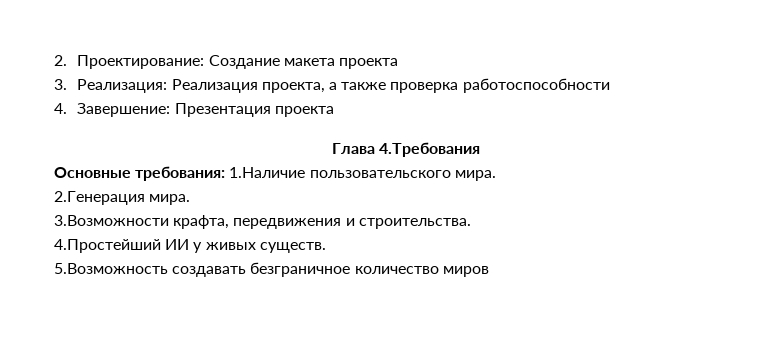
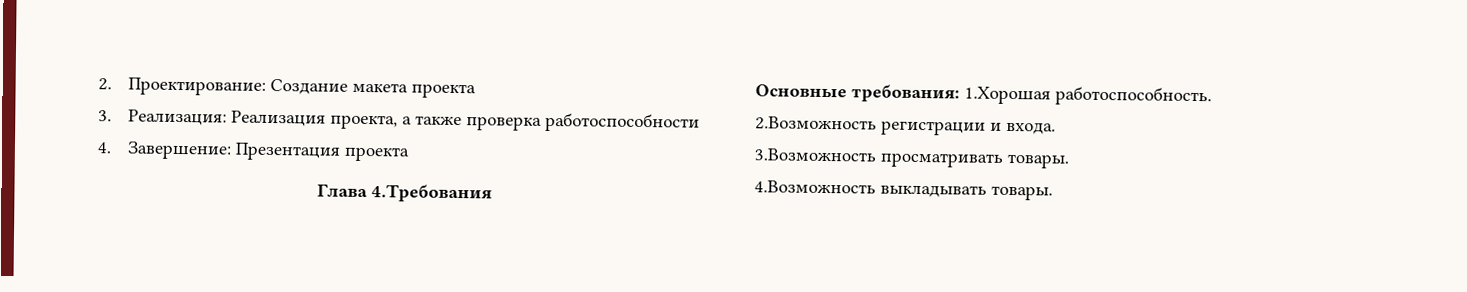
- Основные требования: 1.Наличие пользовательского мира.
- 2.Генерация мира.
- 3.Возможности крафта, передвижения и строительства.
- 4.Простейший ИИ у живых существ.
- 5.Возможность создавать безграничное количество миров
+ Основные требования: 1.Хорошая работоспособность.
+ 2.Возможность регистрации и входа.
+ 3.Возможность просматривать товары.
+ 4.Возможность выкладывать товары.

